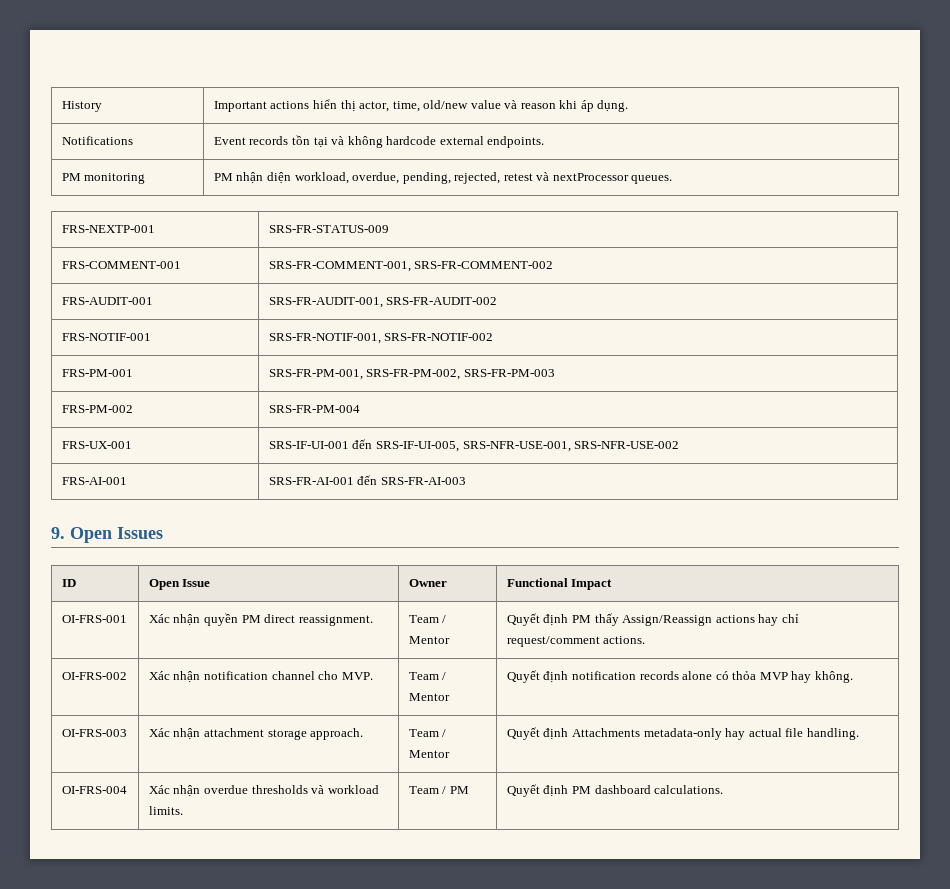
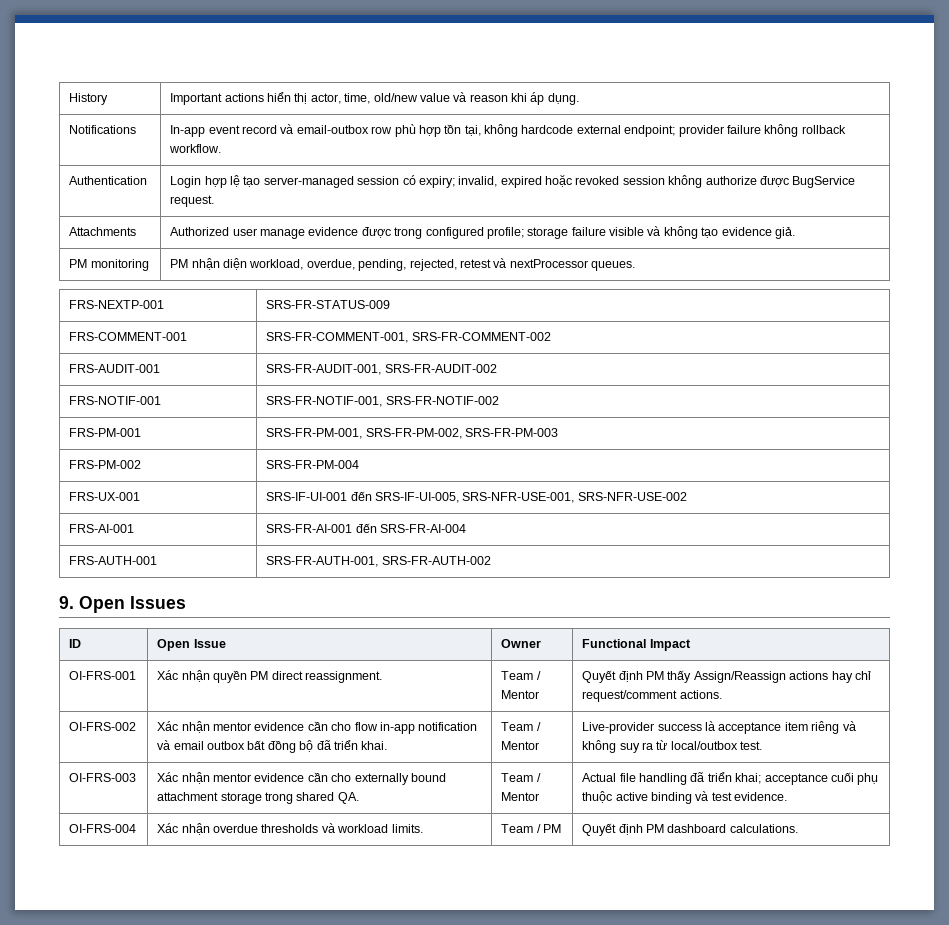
- Notifications | Event records tồn tại và không hardcode external endpoints.
+ Notifications | In-app event record và email-outbox row phù hợp tồn tại, không hardcode external endpoint; provider failure không rollback workflow.
+ Authentication | Login hợp lệ tạo server-managed session có expiry; invalid, expired hoặc revoked session không authorize được BugService request.
+ Attachments | Authorized user manage evidence được trong configured profile; storage failure visible và không tạo evidence giả.
- FRS-AI-001 | SRS-FR-AI-001 đến SRS-FR-AI-003
+ FRS-AI-001 | SRS-FR-AI-001 đến SRS-FR-AI-004
+ FRS-AUTH-001 | SRS-FR-AUTH-001, SRS-FR-AUTH-002
- OI-FRS-002 | Xác nhận notification channel cho MVP. | Team / Mentor | Quyết định notification records alone có thỏa MVP hay không.
- OI-FRS-003 | Xác nhận attachment storage approach. | Team / Mentor | Quyết định Attachments metadata-only hay actual file handling.
+ OI-FRS-002 | Xác nhận mentor evidence cần cho flow in-app notification và email outbox bất đồng bộ đã triển khai. | Team / Mentor | Live-provider success là acceptance item riêng và không suy ra từ local/outbox test.
+ OI-FRS-003 | Xác nhận mentor evidence cần cho externally bound attachment storage trong shared QA. | Team / Mentor | Actual file handling đã triển khai; acceptance cuối phụ thuộc active binding và test evidence.

